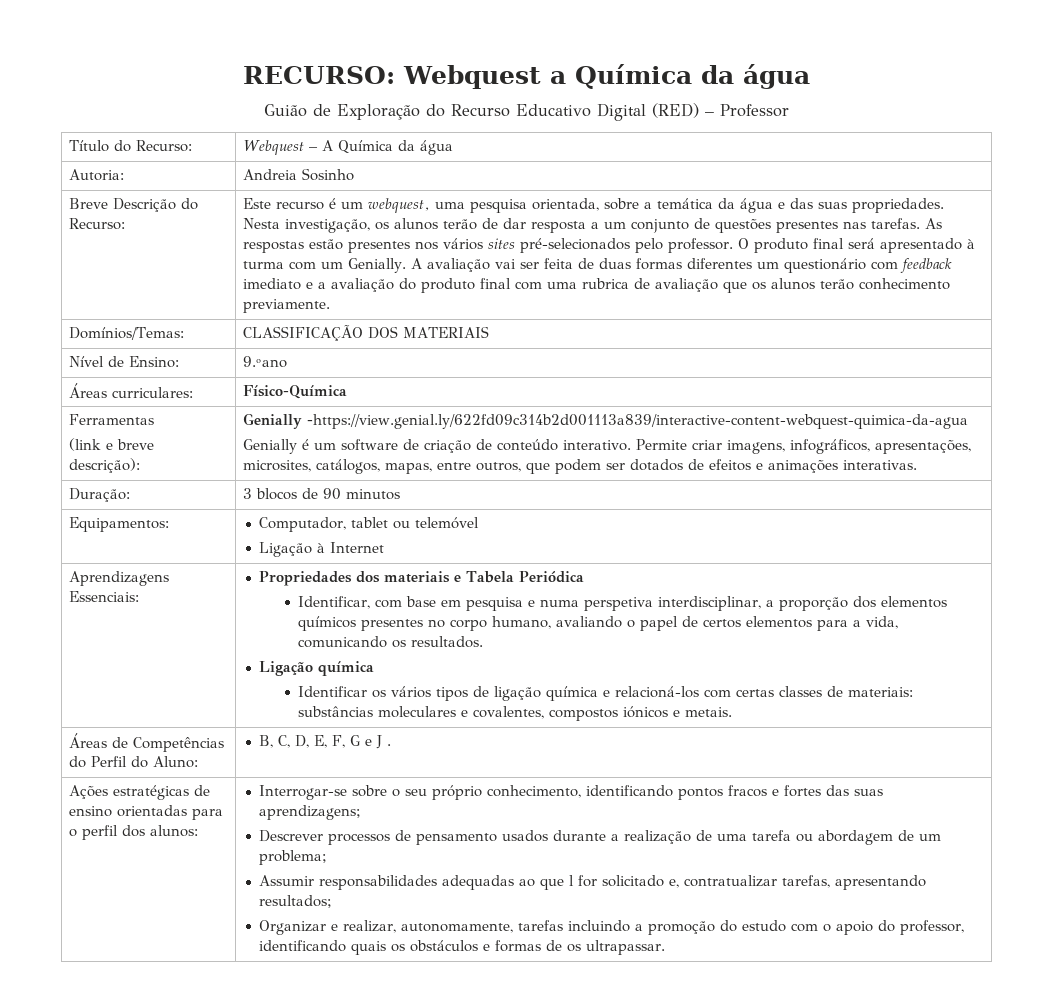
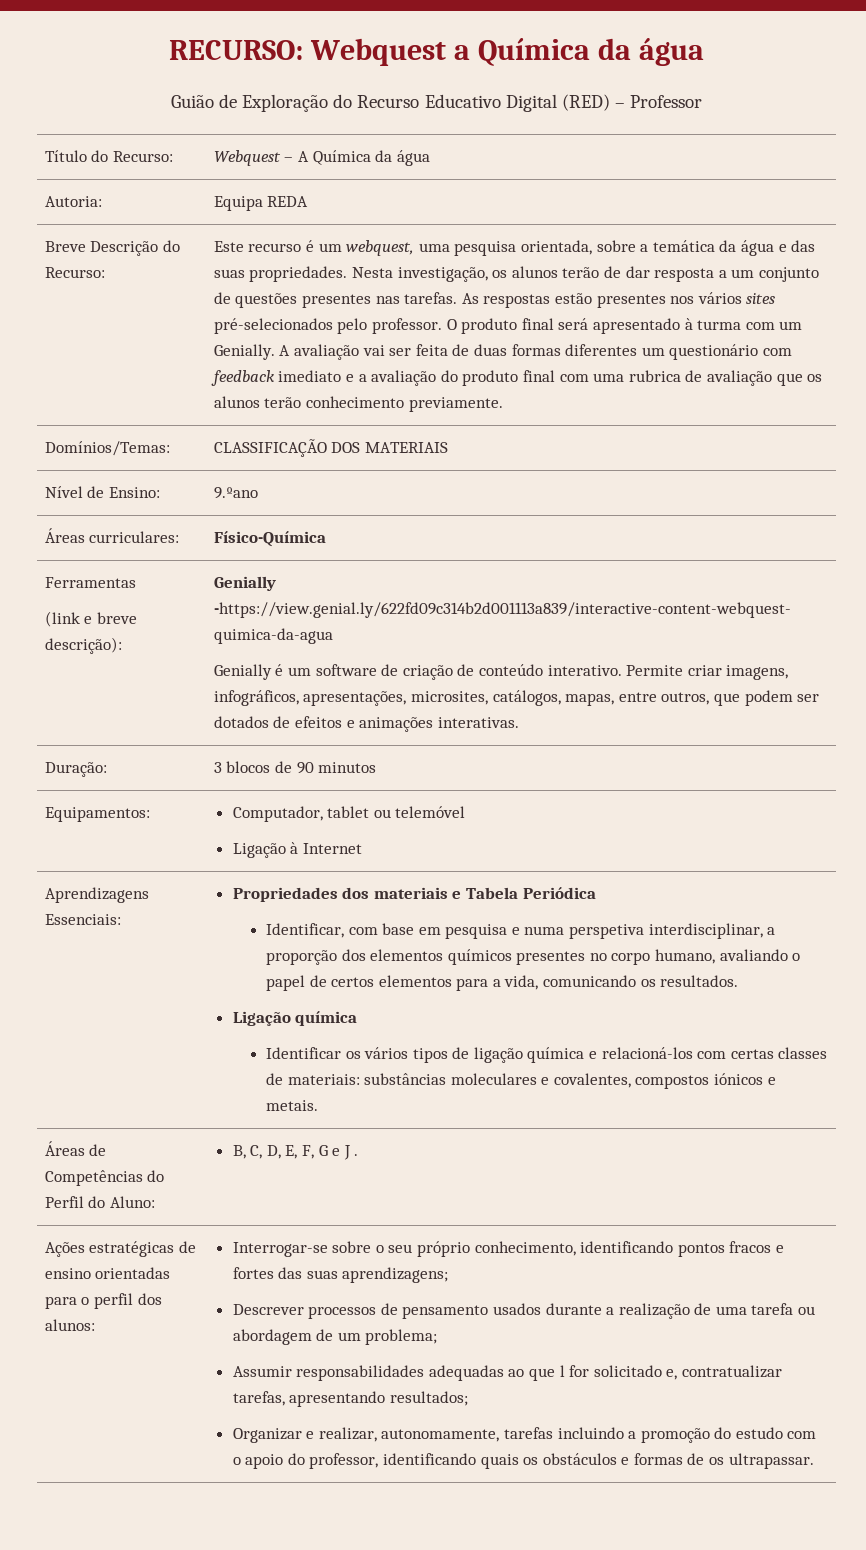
- Autoria: | Andreia Sosinho
+ Autoria: | Equipa REDA

